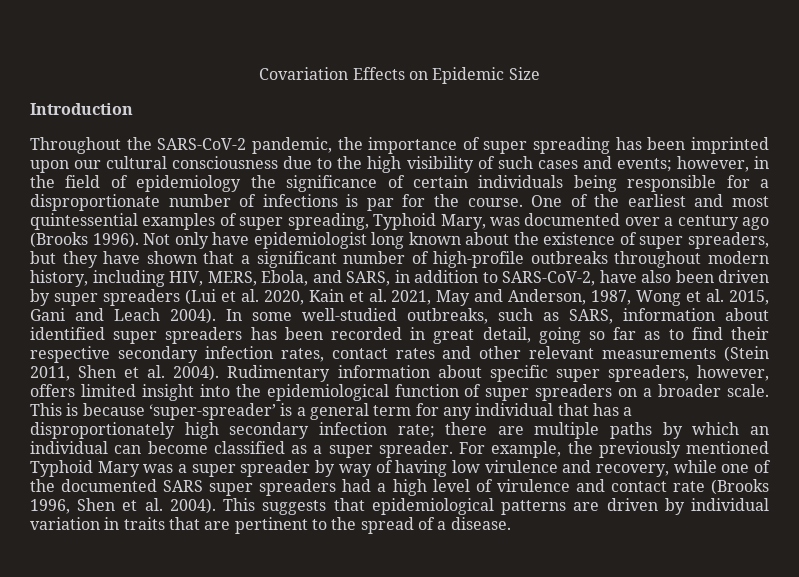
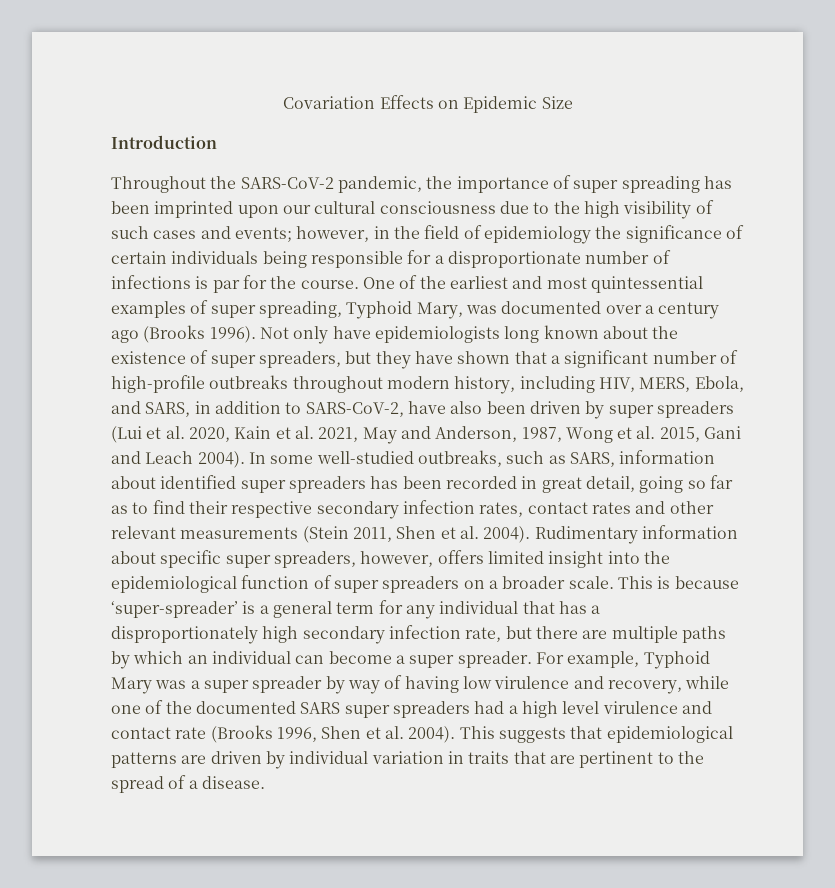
- Not only have epidemiologist long known about the existence of super spreaders, but they have shown that a significant number of high-profile outbreaks throughout modern history, including HIV, MERS, Ebola, and SARS, in addition to SARS-CoV-2, have also been driven by super spreaders (Lui et al. 2020, Kain et al. 2021, May and Anderson, 1987, Wong et al. 2015, Gani and Leach 2004).
+ Not only have epidemiologists long known about the existence of super spreaders, but they have shown that a significant number of high-profile outbreaks throughout modern history, including HIV, MERS, Ebola, and SARS, in addition to SARS-CoV-2, have also been driven by super spreaders (Lui et al. 2020, Kain et al. 2021, May and Anderson, 1987, Wong et al. 2015, Gani and Leach 2004).
- This is because ‘super-spreader’ is a general term for any individual that has a disproportionately high secondary infection rate; there are multiple paths by which an individual can become classified as a super spreader.
+ This is because ‘super-spreader’ is a general term for any individual that has a disproportionately high secondary infection rate, but there are multiple paths by which an individual can become a super spreader.
- For example, the previously mentioned Typhoid Mary was a super spreader by way of having low virulence and recovery, while one of the documented SARS super spreaders had a high level of virulence and contact rate (Brooks 1996, Shen et al. 2004).
+ For example, Typhoid Mary was a super spreader by way of having low virulence and recovery, while one of the documented SARS super spreaders had a high level virulence and contact rate (Brooks 1996, Shen et al. 2004).

